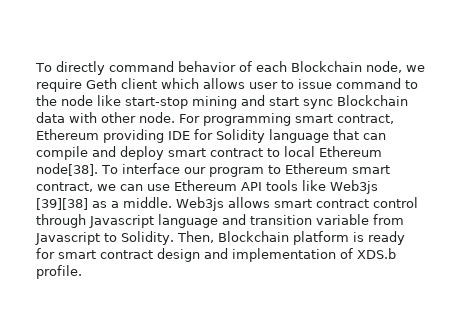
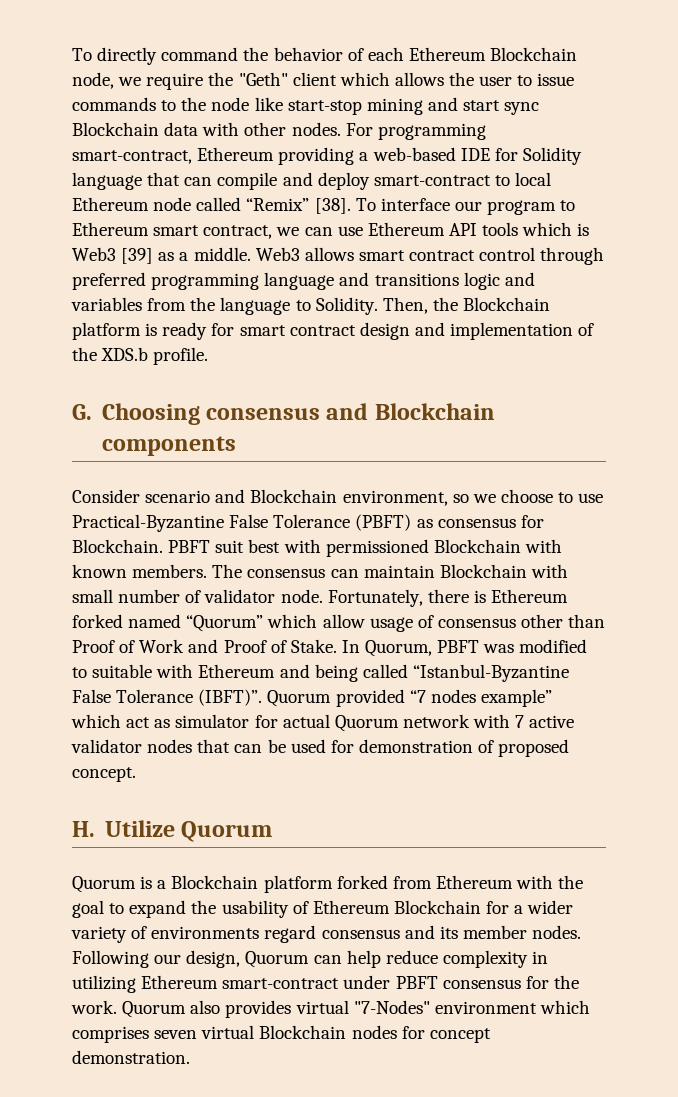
- To directly command behavior of each Blockchain node, we require Geth client which allows user to issue command to the node like start-stop mining and start sync Blockchain data with other node.
+ To directly command the behavior of each Ethereum Blockchain node, we require the "Geth" client which allows the user to issue commands to the node like start-stop mining and start sync Blockchain data with other nodes.
- For programming smart contract, Ethereum providing IDE for Solidity language that can compile and deploy smart contract to local Ethereum node[38].
+ For programming smart-contract, Ethereum providing a web-based IDE for Solidity language that can compile and deploy smart-contract to local Ethereum node called “Remix” [38].
- To interface our program to Ethereum smart contract, we can use Ethereum API tools like Web3js [39][38] as a middle.
+ To interface our program to Ethereum smart contract, we can use Ethereum API tools which is Web3 [39] as a middle.
- Web3js allows smart contract control through Javascript language and transition variable from Javascript to Solidity.
+ Web3 allows smart contract control through preferred programming language and transitions logic and variables from the language to Solidity.
- Then, Blockchain platform is ready for smart contract design and implementation of XDS.b profile.
+ Then, the Blockchain platform is ready for smart contract design and implementation of the XDS.b profile.
+ G. Choosing consensus and Blockchain components
+ Consider scenario and Blockchain environment, so we choose to use Practical-Byzantine False Tolerance (PBFT) as consensus for Blockchain. PBFT suit best with permissioned Blockchain with known members. The consensus can maintain Blockchain with small number of validator node. Fortunately, there is Ethereum forked named “Quorum” which allow usage of consensus other than Proof of Work and Proof of Stake. In Quorum, PBFT was modified to suitable with Ethereum and being called “Istanbul-Byzantine False Tolerance (IBFT)”. Quorum provided “7 nodes example” which act as simulator for actual Quorum network with 7 active validator nodes that can be used for demonstration of proposed concept.
+ H. Utilize Quorum
+ Quorum is a Blockchain platform forked from Ethereum with the goal to expand the usability of Ethereum Blockchain for a wider variety of environments regard consensus and its member nodes. Following our design, Quorum can help reduce complexity in utilizing Ethereum smart-contract under PBFT consensus for the work. Quorum also provides virtual "7-Nodes" environment which comprises seven virtual Blockchain nodes for concept demonstration.

